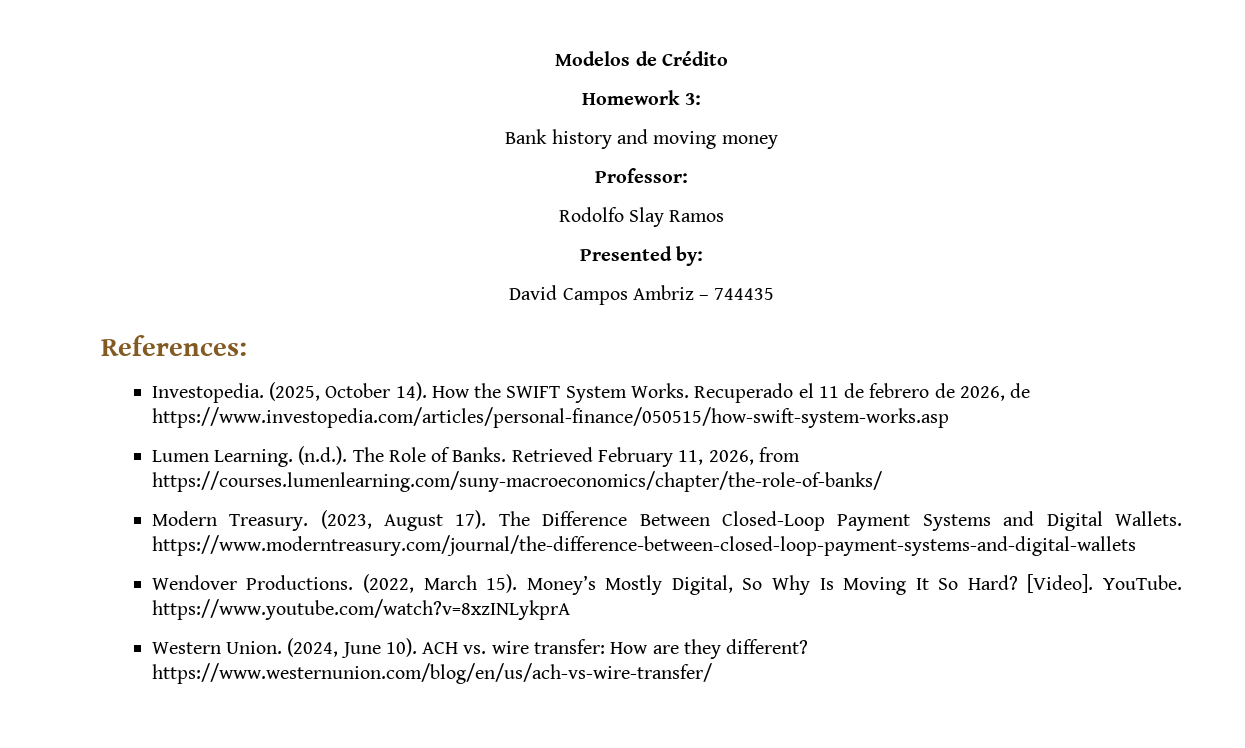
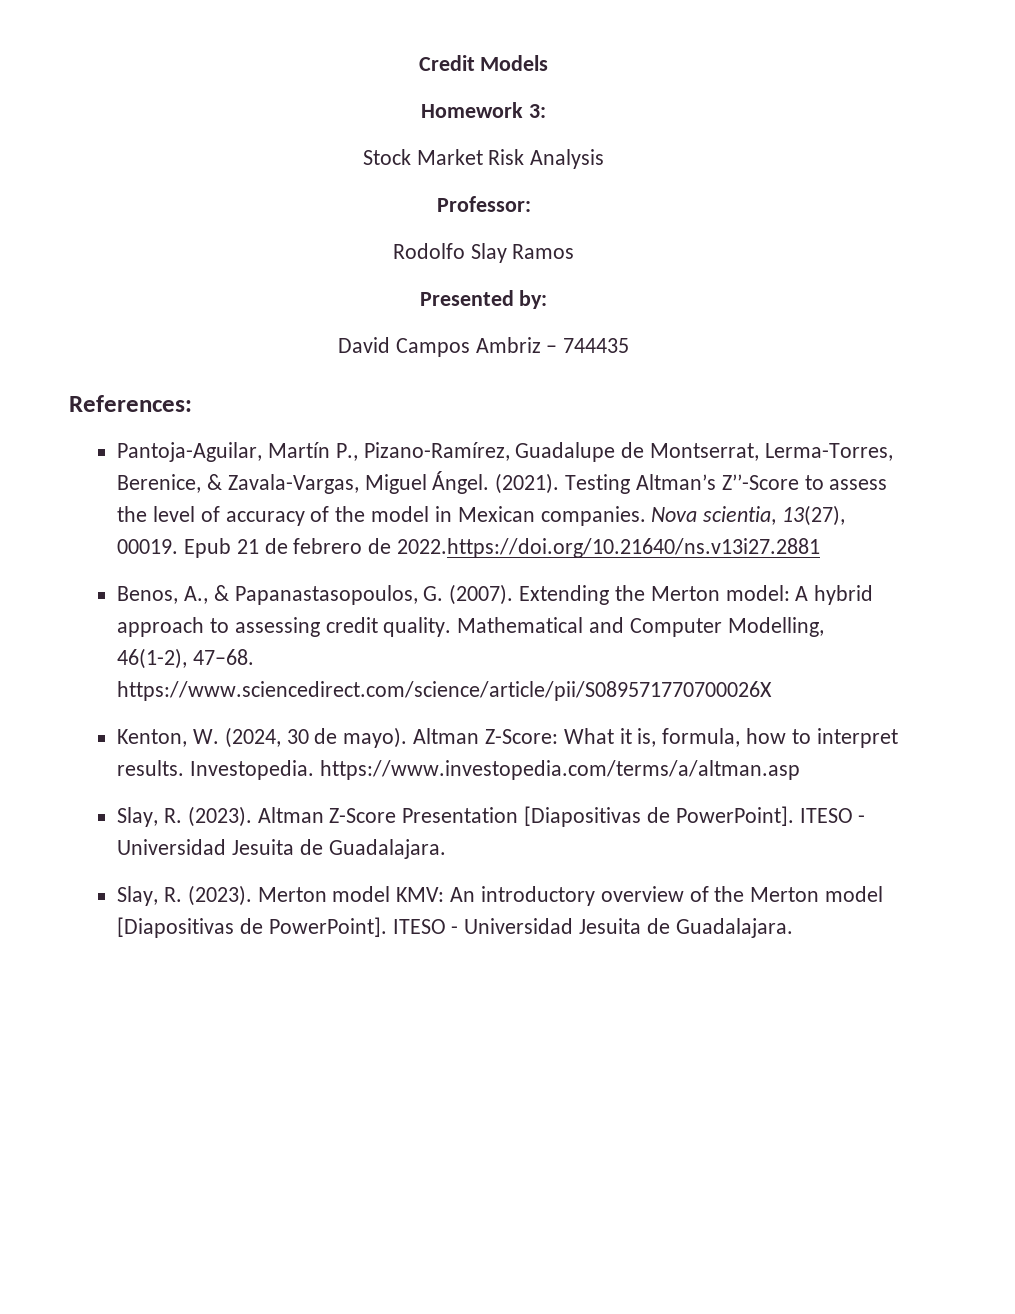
- Modelos de Crédito
+ Credit Models
- Bank history and moving money
+ Stock Market Risk Analysis
- Investopedia. (2025, October 14). How the SWIFT System Works. Recuperado el 11 de febrero de 2026, de https://www.investopedia.com/articles/personal-finance/050515/how-swift-system-works.asp
- Lumen Learning. (n.d.). The Role of Banks. Retrieved February 11, 2026, from https://courses.lumenlearning.com/suny-macroeconomics/chapter/the-role-of-banks/
- Modern Treasury. (2023, August 17). The Difference Between Closed-Loop Payment Systems and Digital Wallets. https://www.moderntreasury.com/journal/the-difference-between-closed-loop-payment-systems-and-digital-wallets
- Wendover Productions. (2022, March 15). Money’s Mostly Digital, So Why Is Moving It So Hard? [Video]. YouTube. https://www.youtube.com/watch?v=8xzINLykprA
- Western Union. (2024, June 10). ACH vs. wire transfer: How are they different? https://www.westernunion.com/blog/en/us/ach-vs-wire-transfer/
+ Pantoja-Aguilar, Martín P., Pizano-Ramírez, Guadalupe de Montserrat, Lerma-Torres, Berenice, & Zavala-Vargas, Miguel Ángel. (2021). Testing Altman’s Z’’-Score to assess the level of accuracy of the model in Mexican companies. Nova scientia, 13(27), 00019. Epub 21 de febrero de 2022.https://doi.org/10.21640/ns.v13i27.2881
+ Benos, A., & Papanastasopoulos, G. (2007). Extending the Merton model: A hybrid approach to assessing credit quality. Mathematical and Computer Modelling, 46(1-2), 47–68. https://www.sciencedirect.com/science/article/pii/S089571770700026X
+ Kenton, W. (2024, 30 de mayo). Altman Z-Score: What it is, formula, how to interpret results. Investopedia. https://www.investopedia.com/terms/a/altman.asp
+ Slay, R. (2023). Altman Z-Score Presentation [Diapositivas de PowerPoint]. ITESO - Universidad Jesuita de Guadalajara.
+ Slay, R. (2023). Merton model KMV: An introductory overview of the Merton model [Diapositivas de PowerPoint]. ITESO - Universidad Jesuita de Guadalajara.

